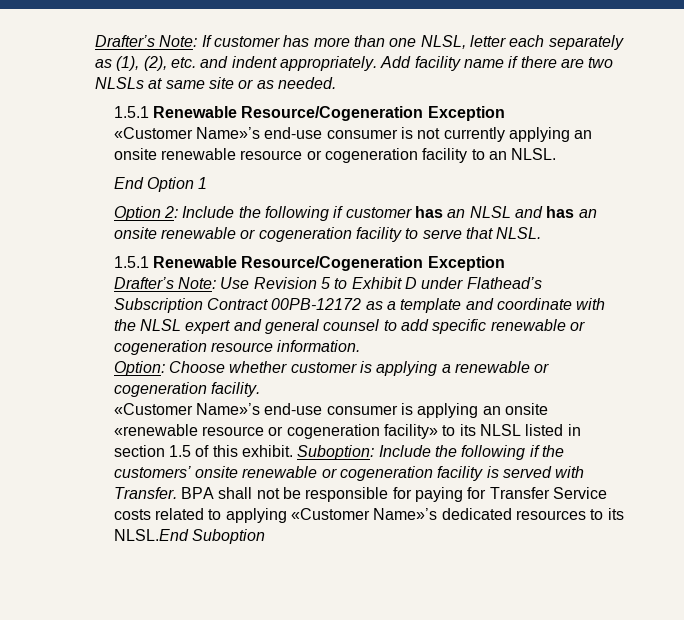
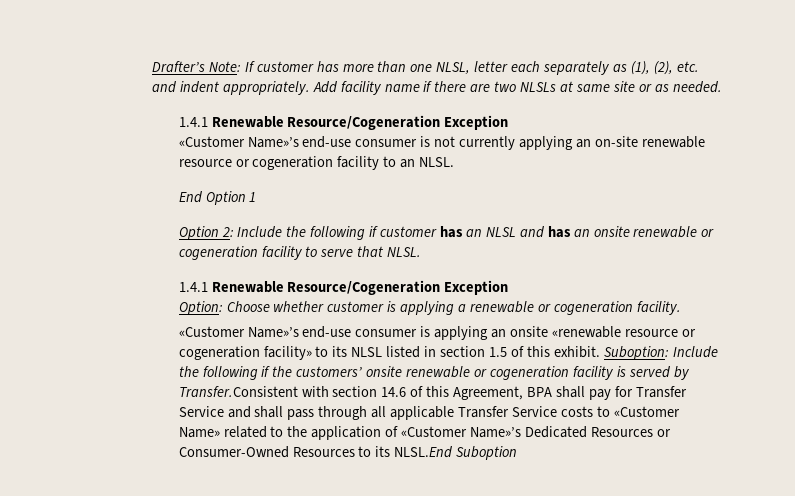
  Add facility name if there are two NLSLs at same site or as needed.
- 1.5.1 Renewable Resource/Cogeneration Exception
+ 1.4.1 Renewable Resource/Cogeneration Exception
- «Customer Name»’s end-use consumer is not currently applying an onsite renewable resource or cogeneration facility to an NLSL.
+ «Customer Name»’s end-use consumer is not currently applying an on-site renewable resource or cogeneration facility to an NLSL.
  Option 2: Include the following if customer has an NLSL and has an onsite renewable or cogeneration facility to serve that NLSL.
- 1.5.1 Renewable Resource/Cogeneration Exception
- Drafter’s Note: Use Revision 5 to Exhibit D under Flathead’s Subscription Contract 00PB-12172 as a template and coordinate with the NLSL expert and general counsel to add specific renewable or cogeneration resource information.
+ 1.4.1 Renewable Resource/Cogeneration Exception
- Suboption: Include the following if the customers’ onsite renewable or cogeneration facility is served with Transfer. BPA shall not be responsible for paying for Transfer Service costs related to applying «Customer Name»’s dedicated resources to its NLSL.End Suboption
+ Suboption: Include the following if the customers’ onsite renewable or cogeneration facility is served by Transfer.Consistent with section 14.6 of this Agreement, BPA shall pay for Transfer Service and shall pass through all applicable Transfer Service costs to «Customer Name» related to the application of «Customer Name»’s Dedicated Resources or Consumer-Owned Resources to its NLSL.End Suboption

